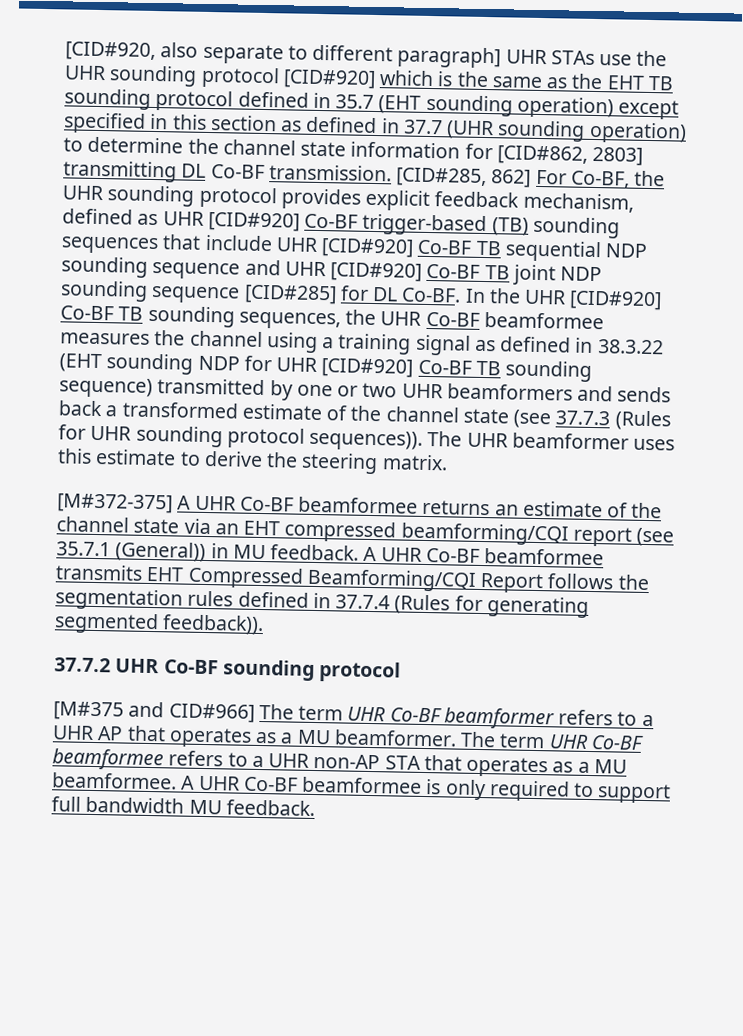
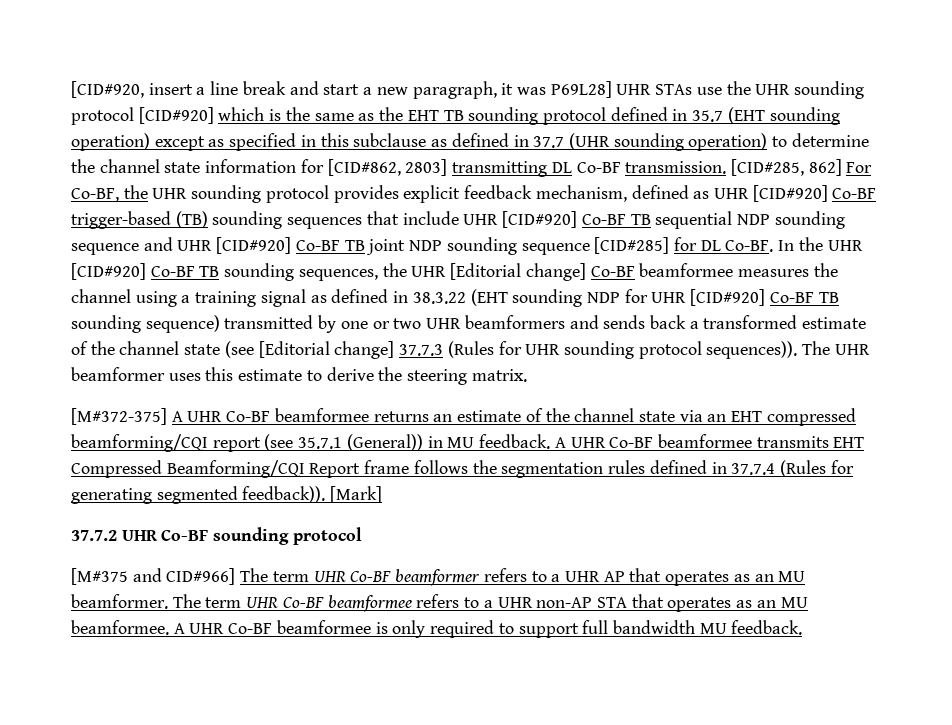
- [CID#920, also separate to different paragraph] UHR STAs use the UHR sounding protocol [CID#920] which is the same as the EHT TB sounding protocol defined in 35.7 (EHT sounding operation) except specified in this section as defined in 37.7 (UHR sounding operation) to determine the channel state information for [CID#862, 2803] transmitting DL Co-BF transmission.
+ [CID#920, insert a line break and start a new paragraph, it was P69L28] UHR STAs use the UHR sounding protocol [CID#920] which is the same as the EHT TB sounding protocol defined in 35.7 (EHT sounding operation) except as specified in this subclause as defined in 37.7 (UHR sounding operation) to determine the channel state information for [CID#862, 2803] transmitting DL Co-BF transmission.
- In the UHR [CID#920] Co-BF TB sounding sequences, the UHR Co-BF beamformee measures the channel using a training signal as defined in 38.3.22 (EHT sounding NDP for UHR [CID#920] Co-BF TB sounding sequence) transmitted by one or two UHR beamformers and sends back a transformed estimate of the channel state (see 37.7.3 (Rules for UHR sounding protocol sequences)).
+ In the UHR [CID#920] Co-BF TB sounding sequences, the UHR [Editorial change] Co-BF beamformee measures the channel using a training signal as defined in 38.3.22 (EHT sounding NDP for UHR [CID#920] Co-BF TB sounding sequence) transmitted by one or two UHR beamformers and sends back a transformed estimate of the channel state (see [Editorial change] 37.7.3 (Rules for UHR sounding protocol sequences)).
- A UHR Co-BF beamformee transmits EHT Compressed Beamforming/CQI Report follows the segmentation rules defined in 37.7.4 (Rules for generating segmented feedback)).
+ A UHR Co-BF beamformee transmits EHT Compressed Beamforming/CQI Report frame follows the segmentation rules defined in 37.7.4 (Rules for generating segmented feedback)). [Mark]
- [M#375 and CID#966] The term UHR Co-BF beamformer refers to a UHR AP that operates as a MU beamformer.
+ [M#375 and CID#966] The term UHR Co-BF beamformer refers to a UHR AP that operates as an MU beamformer.
- The term UHR Co-BF beamformee refers to a UHR non-AP STA that operates as a MU beamformee.
+ The term UHR Co-BF beamformee refers to a UHR non-AP STA that operates as an MU beamformee.

